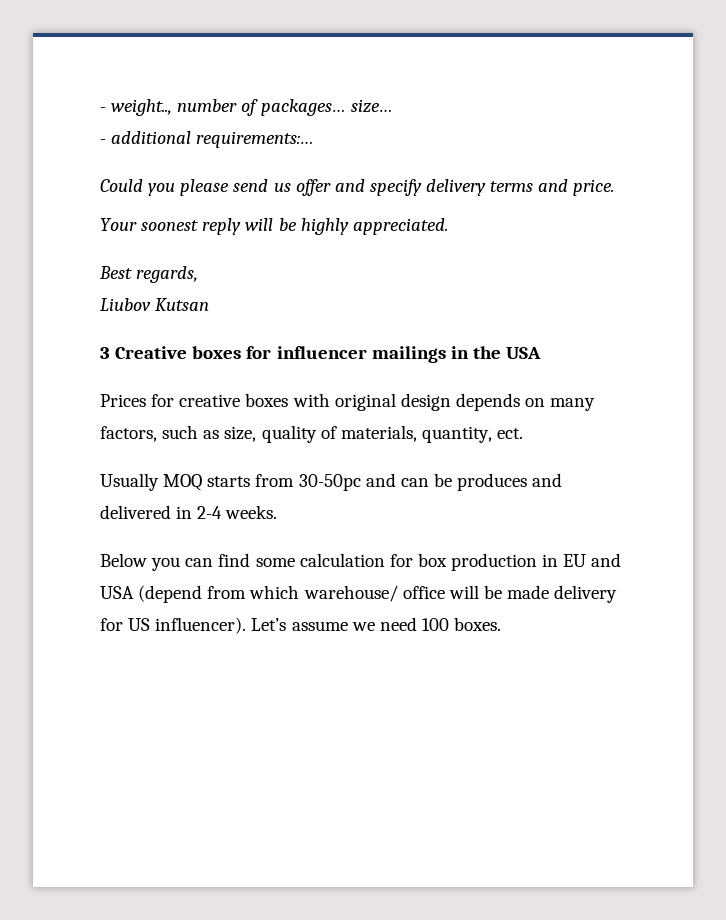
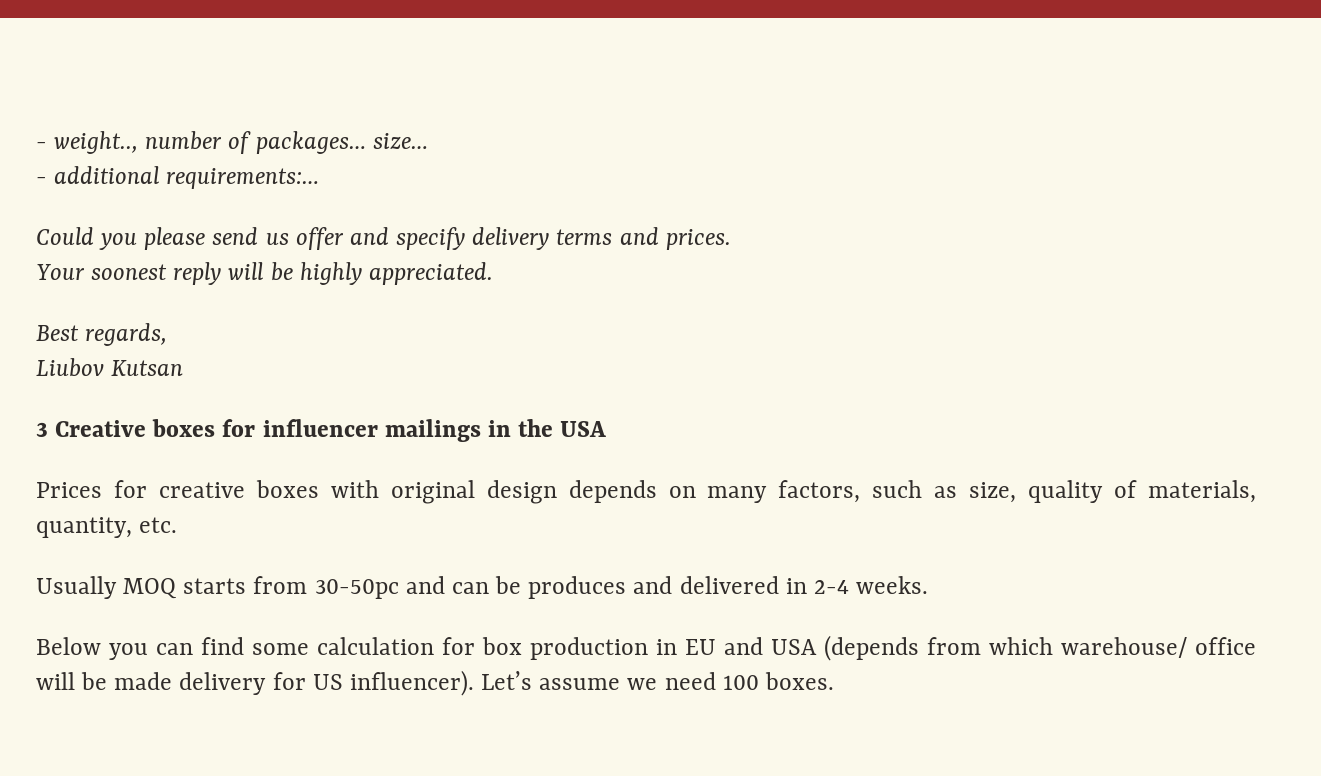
- Could you please send us offer and specify delivery terms and price.
+ Could you please send us offer and specify delivery terms and prices.
- Prices for creative boxes with original design depends on many factors, such as size, quality of materials, quantity, ect.
+ Prices for creative boxes with original design depends on many factors, such as size, quality of materials, quantity, etc.
- Below you can find some calculation for box production in EU and USA (depend from which warehouse/ office will be made delivery for US influencer).
+ Below you can find some calculation for box production in EU and USA (depends from which warehouse/ office will be made delivery for US influencer).

